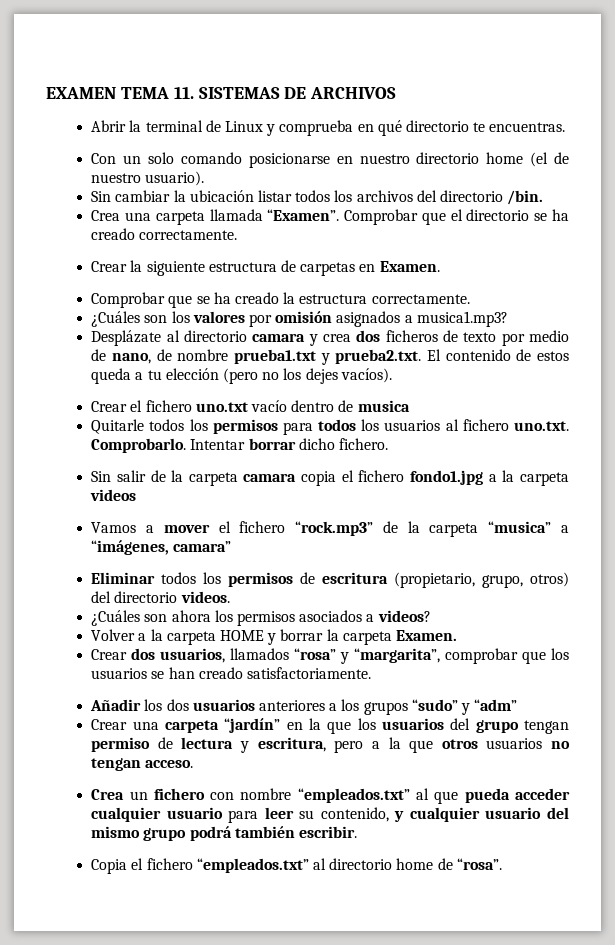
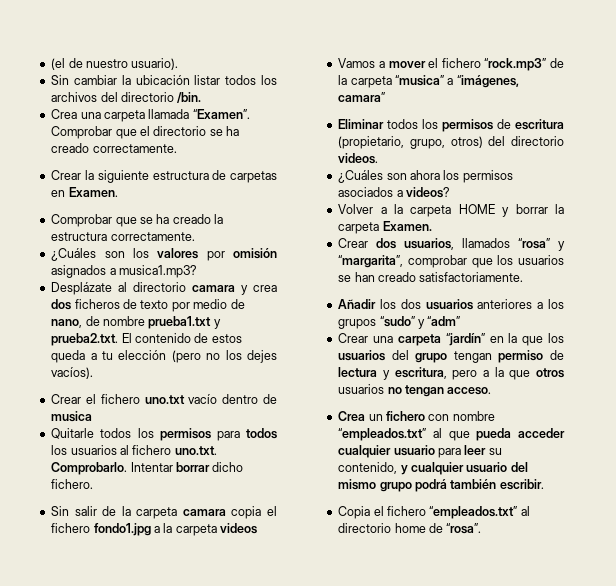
- EXAMEN TEMA 11. SISTEMAS DE ARCHIVOS
- Abrir la terminal de Linux y comprueba en qué directorio te encuentras.
- Con un solo comando posicionarse en nuestro directorio home (el de nuestro usuario).
+ (el de nuestro usuario).

